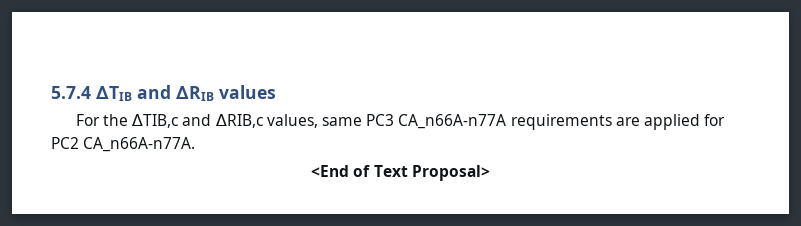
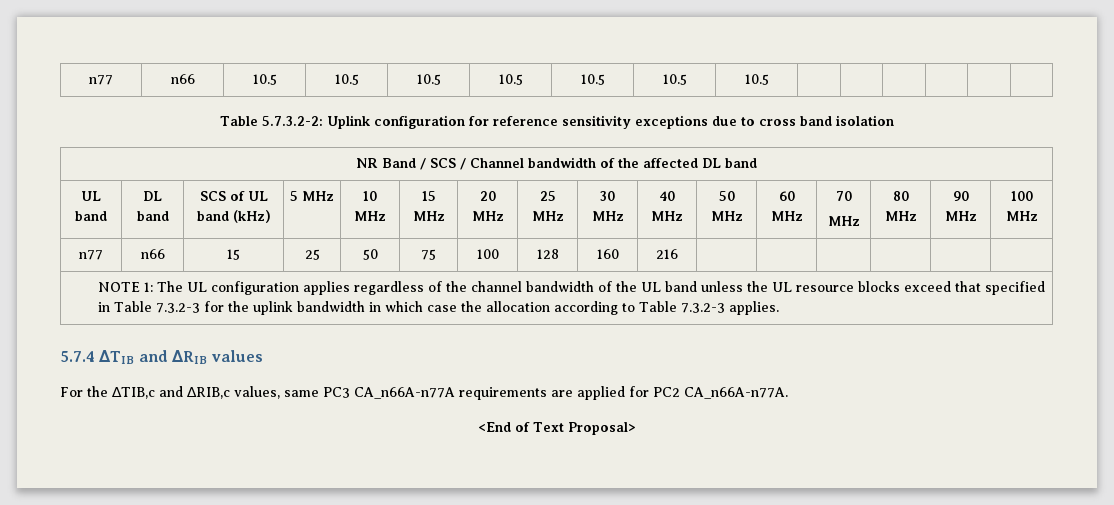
+ n77 | n66 | 10.5 | 10.5 | 10.5 | 10.5 | 10.5 | 10.5 | 10.5 | | | | | |
+ Table 5.7.3.2-2: Uplink configuration for reference sensitivity exceptions due to cross band isolation
+ NR Band / SCS / Channel bandwidth of the affected DL band
+ UL band | DL band | SCS of UL band (kHz) | 5 MHz | 10 MHz | 15 MHz | 20 MHz | 25 MHz | 30 MHz | 40 MHz | 50 MHz | 60 MHz | 70
+ MHz | 80 MHz | 90 MHz | 100 MHz
+ n77 | n66 | 15 | 25 | 50 | 75 | 100 | 128 | 160 | 216 | | | | | |
+ NOTE 1: The UL configuration applies regardless of the channel bandwidth of the UL band unless the UL resource blocks exceed that specified in Table 7.3.2-3 for the uplink bandwidth in which case the allocation according to Table 7.3.2-3 applies.

